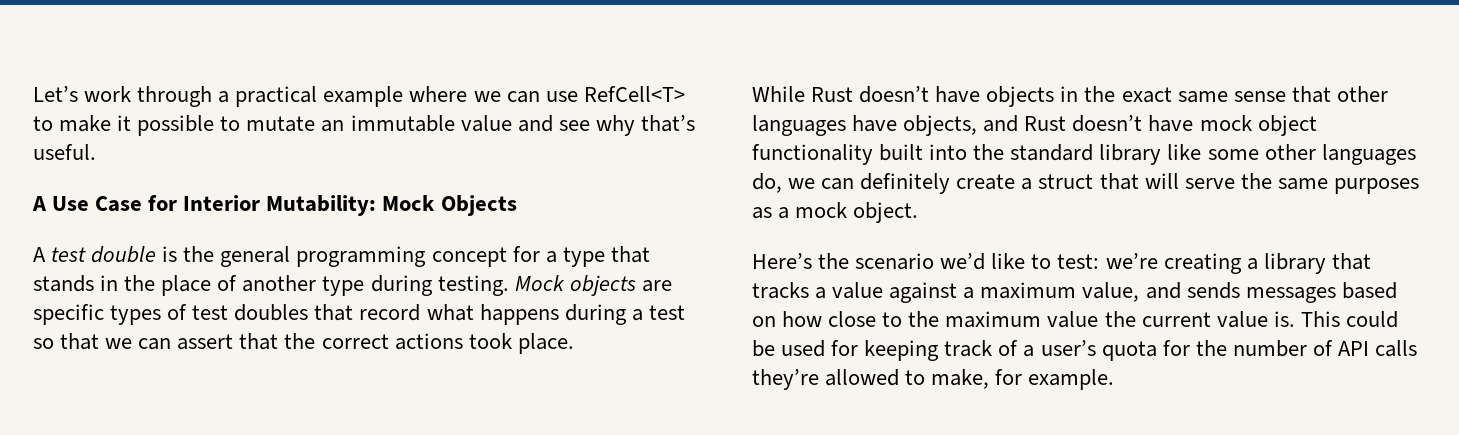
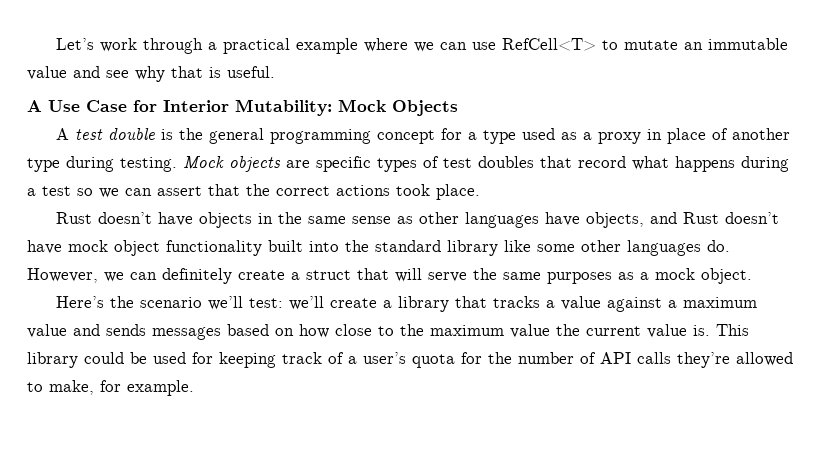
- Let’s work through a practical example where we can use RefCell<T> to make it possible to mutate an immutable value and see why that’s useful.
+ Let’s work through a practical example where we can use RefCell<T> to mutate an immutable value and see why that is useful.
- A test double is the general programming concept for a type that stands in the place of another type during testing.
+ A test double is the general programming concept for a type used as a proxy in place of another type during testing.
- Mock objects are specific types of test doubles that record what happens during a test so that we can assert that the correct actions took place.
+ Mock objects are specific types of test doubles that record what happens during a test so we can assert that the correct actions took place.
- While Rust doesn’t have objects in the exact same sense that other languages have objects, and Rust doesn’t have mock object functionality built into the standard library like some other languages do, we can definitely create a struct that will serve the same purposes as a mock object.
+ Rust doesn’t have objects in the same sense as other languages have objects, and Rust doesn’t have mock object functionality built into the standard library like some other languages do. However, we can definitely create a struct that will serve the same purposes as a mock object.
- Here’s the scenario we’d like to test: we’re creating a library that tracks a value against a maximum value, and sends messages based on how close to the maximum value the current value is.
+ Here’s the scenario we’ll test: we’ll create a library that tracks a value against a maximum value and sends messages based on how close to the maximum value the current value is.
- This could be used for keeping track of a user’s quota for the number of API calls they’re allowed to make, for example.
+ This library could be used for keeping track of a user’s quota for the number of API calls they’re allowed to make, for example.

